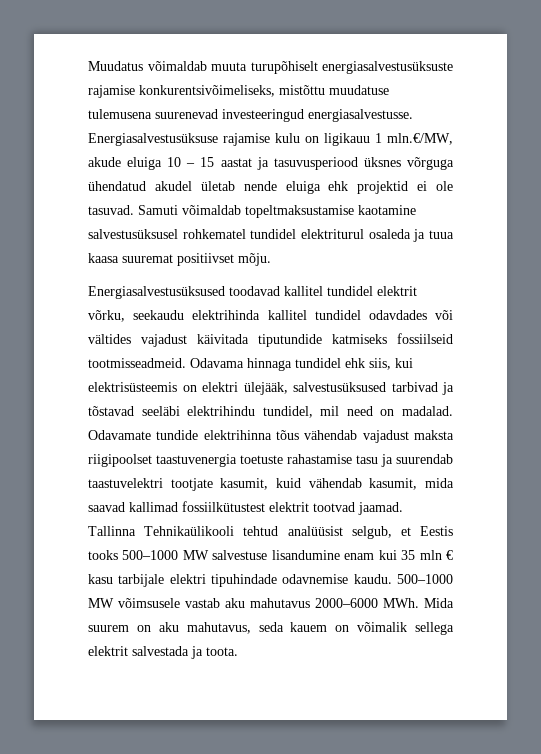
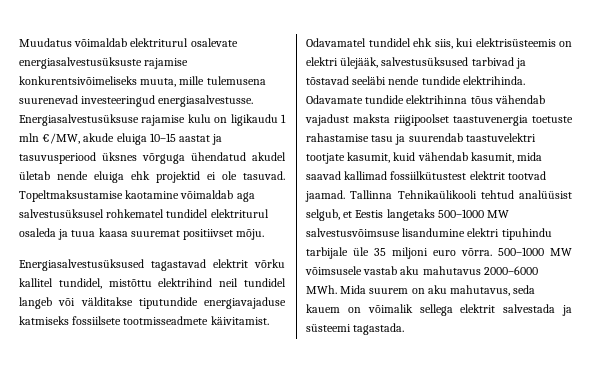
- Muudatus võimaldab muuta turupõhiselt energiasalvestusüksuste rajamise konkurentsivõimeliseks, mistõttu muudatuse tulemusena suurenevad investeeringud energiasalvestusse.
+ Muudatus võimaldab elektriturul osalevate energiasalvestusüksuste rajamise konkurentsivõimeliseks muuta, mille tulemusena suurenevad investeeringud energiasalvestusse.
- Energiasalvestusüksuse rajamise kulu on ligikauu 1 mln.€/MW, akude eluiga 10 – 15 aastat ja tasuvusperiood üksnes võrguga ühendatud akudel ületab nende eluiga ehk projektid ei ole tasuvad.
+ Energiasalvestusüksuse rajamise kulu on ligikaudu 1 mln €/MW, akude eluiga 10–15 aastat ja tasuvusperiood üksnes võrguga ühendatud akudel ületab nende eluiga ehk projektid ei ole tasuvad.
- Samuti võimaldab topeltmaksustamise kaotamine salvestusüksusel rohkematel tundidel elektriturul osaleda ja tuua kaasa suuremat positiivset mõju.
+ Topeltmaksustamise kaotamine võimaldab aga salvestusüksusel rohkematel tundidel elektriturul osaleda ja tuua kaasa suuremat positiivset mõju.
- Energiasalvestusüksused toodavad kallitel tundidel elektrit võrku, seekaudu elektrihinda kallitel tundidel odavdades või vältides vajadust käivitada tiputundide katmiseks fossiilseid tootmisseadmeid. Odavama hinnaga tundidel ehk siis, kui elektrisüsteemis on elektri ülejääk, salvestusüksused tarbivad ja tõstavad seeläbi elektrihindu tundidel, mil need on madalad.
+ Energiasalvestusüksused tagastavad elektrit võrku kallitel tundidel, mistõttu elektrihind neil tundidel langeb või välditakse tiputundide energiavajaduse katmiseks fossiilsete tootmisseadmete käivitamist. Odavamatel tundidel ehk siis, kui elektrisüsteemis on elektri ülejääk, salvestusüksused tarbivad ja tõstavad seeläbi nende tundide elektrihinda.
- Tallinna Tehnikaülikooli tehtud analüüsist selgub, et Eestis tooks 500–1000 MW salvestuse lisandumine enam kui 35 mln € kasu tarbijale elektri tipuhindade odavnemise kaudu.
+ Tallinna Tehnikaülikooli tehtud analüüsist selgub, et Eestis langetaks 500–1000 MW salvestusvõimsuse lisandumine elektri tipuhindu tarbijale üle 35 miljoni euro võrra.
- 500–1000 MW võimsusele vastab aku mahutavus 2000–6000 MWh. Mida suurem on aku mahutavus, seda kauem on võimalik sellega elektrit salvestada ja toota.
+ 500–1000 MW võimsusele vastab aku mahutavus 2000–6000 MWh. Mida suurem on aku mahutavus, seda kauem on võimalik sellega elektrit salvestada ja süsteemi tagastada.

